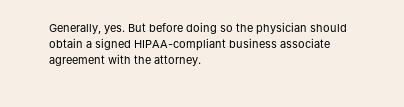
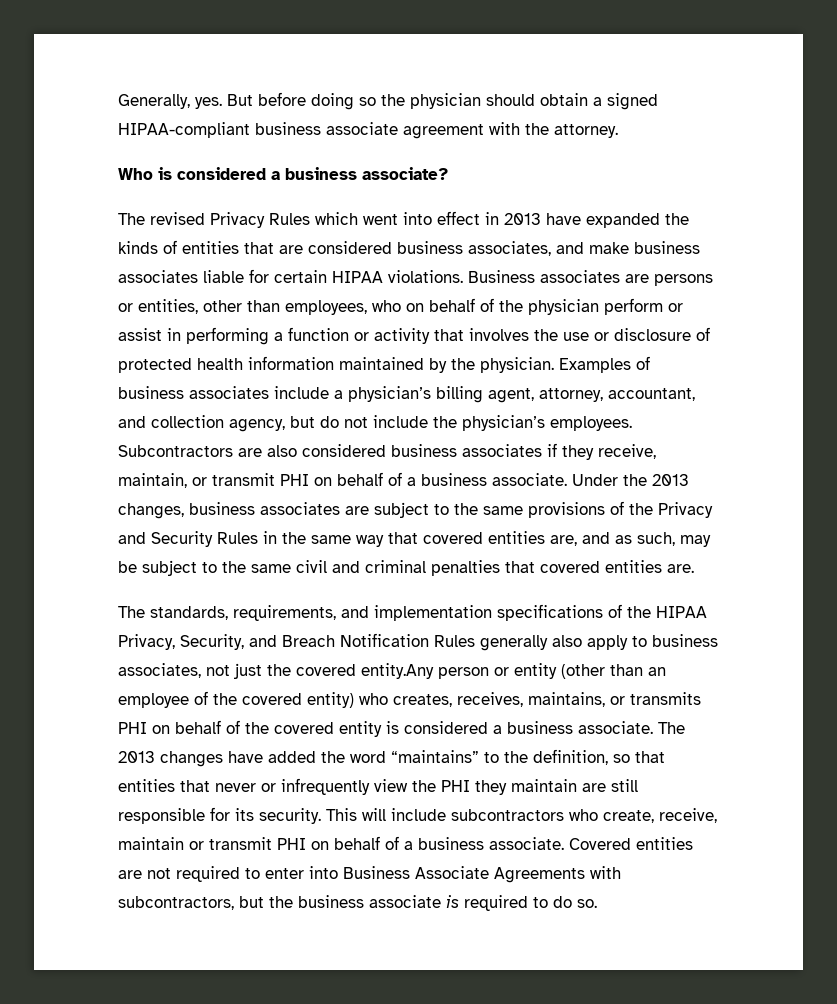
+ Who is considered a business associate?
+ The revised Privacy Rules which went into effect in 2013 have expanded the kinds of entities that are considered business associates, and make business associates liable for certain HIPAA violations. Business associates are persons or entities, other than employees, who on behalf of the physician perform or assist in performing a function or activity that involves the use or disclosure of protected health information maintained by the physician. Examples of business associates include a physician’s billing agent, attorney, accountant, and collection agency, but do not include the physician’s employees. Subcontractors are also considered business associates if they receive, maintain, or transmit PHI on behalf of a business associate. Under the 2013 changes, business associates are subject to the same provisions of the Privacy and Security Rules in the same way that covered entities are, and as such, may be subject to the same civil and criminal penalties that covered entities are.
+ The standards, requirements, and implementation specifications of the HIPAA Privacy, Security, and Breach Notification Rules generally also apply to business associates, not just the covered entity.Any person or entity (other than an employee of the covered entity) who creates, receives, maintains, or transmits PHI on behalf of the covered entity is considered a business associate. The 2013 changes have added the word “maintains” to the definition, so that entities that never or infrequently view the PHI they maintain are still responsible for its security. This will include subcontractors who create, receive, maintain or transmit PHI on behalf of a business associate. Covered entities are not required to enter into Business Associate Agreements with subcontractors, but the business associate is required to do so.

